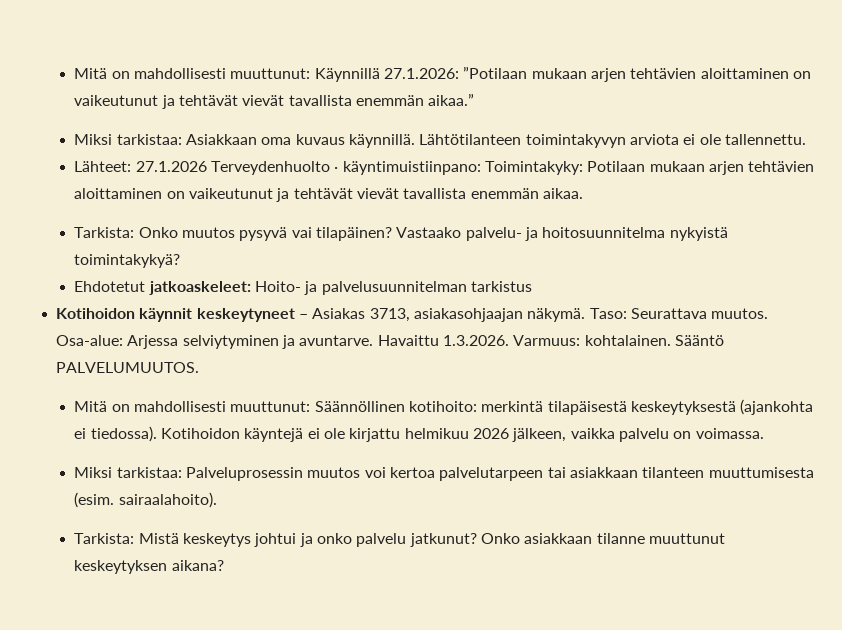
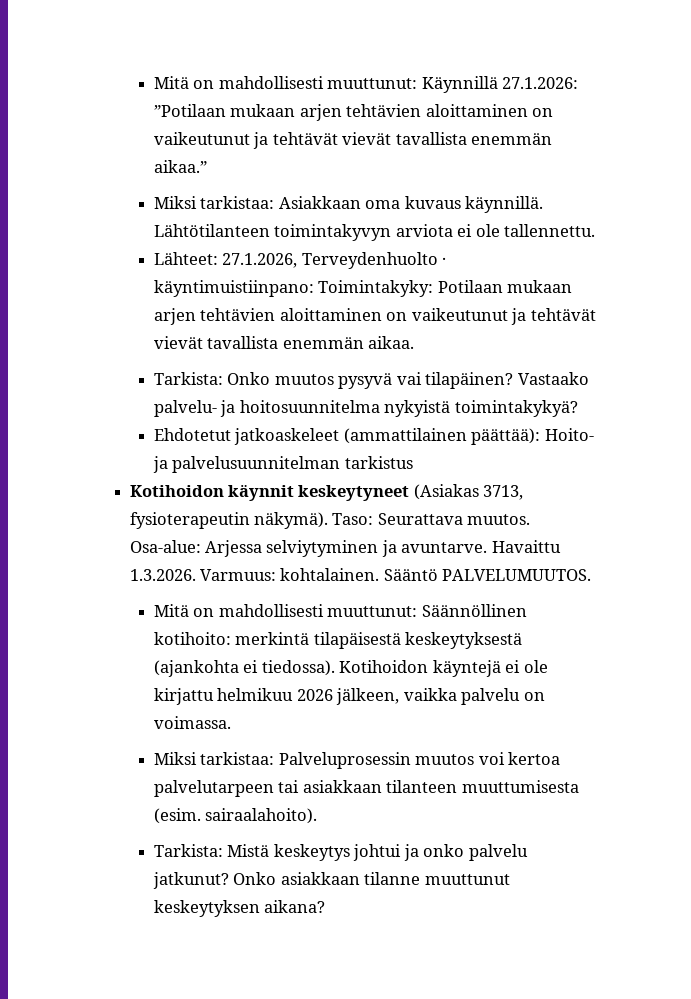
- Lähteet: 27.1.2026 Terveydenhuolto · käyntimuistiinpano: Toimintakyky: Potilaan mukaan arjen tehtävien aloittaminen on vaikeutunut ja tehtävät vievät tavallista enemmän aikaa.
+ Lähteet: 27.1.2026, Terveydenhuolto · käyntimuistiinpano: Toimintakyky: Potilaan mukaan arjen tehtävien aloittaminen on vaikeutunut ja tehtävät vievät tavallista enemmän aikaa.
- Ehdotetut jatkoaskeleet: Hoito- ja palvelusuunnitelman tarkistus
+ Ehdotetut jatkoaskeleet (ammattilainen päättää): Hoito- ja palvelusuunnitelman tarkistus
- Kotihoidon käynnit keskeytyneet – Asiakas 3713, asiakasohjaajan näkymä.
+ Kotihoidon käynnit keskeytyneet (Asiakas 3713, fysioterapeutin näkymä).

